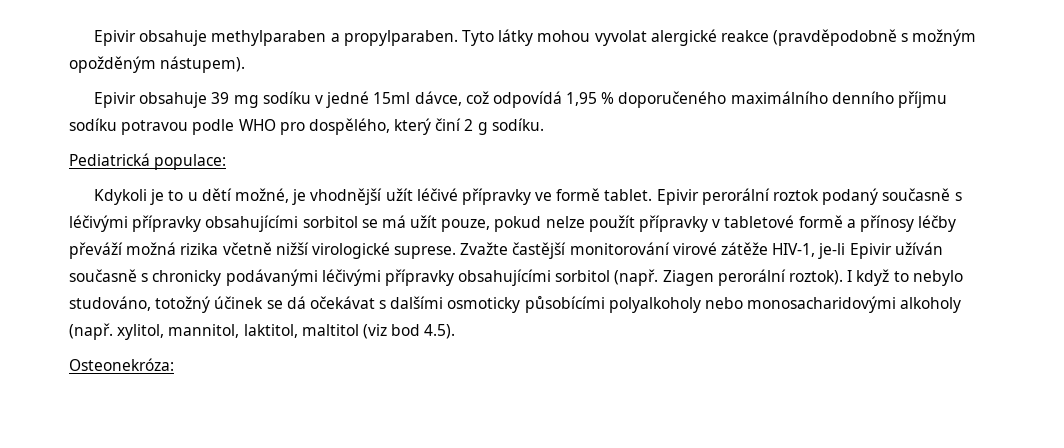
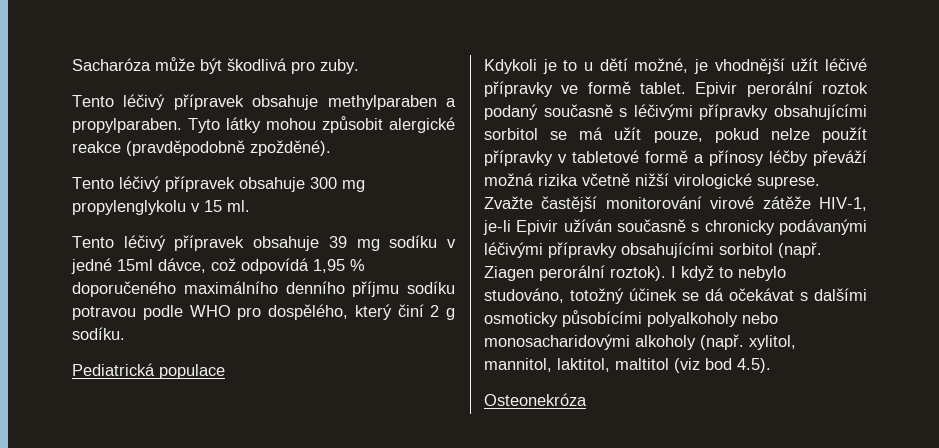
- Epivir obsahuje methylparaben a propylparaben.
+ Sacharóza může být škodlivá pro zuby.
+ Tento léčivý přípravek obsahuje methylparaben a propylparaben.
- Tyto látky mohou vyvolat alergické reakce (pravděpodobně s možným opožděným nástupem).
- Epivir obsahuje 39 mg sodíku v jedné 15ml dávce, což odpovídá 1,95 % doporučeného maximálního denního příjmu sodíku potravou podle WHO pro dospělého, který činí 2 g sodíku.
+ Tyto látky mohou způsobit alergické reakce (pravděpodobně zpožděné).
+ Tento léčivý přípravek obsahuje 300 mg propylenglykolu v 15 ml.
+ Tento léčivý přípravek obsahuje 39 mg sodíku v jedné 15ml dávce, což odpovídá 1,95 % doporučeného maximálního denního příjmu sodíku potravou podle WHO pro dospělého, který činí 2 g sodíku.
- Pediatrická populace:
+ Pediatrická populace
- Osteonekróza:
+ Osteonekróza

